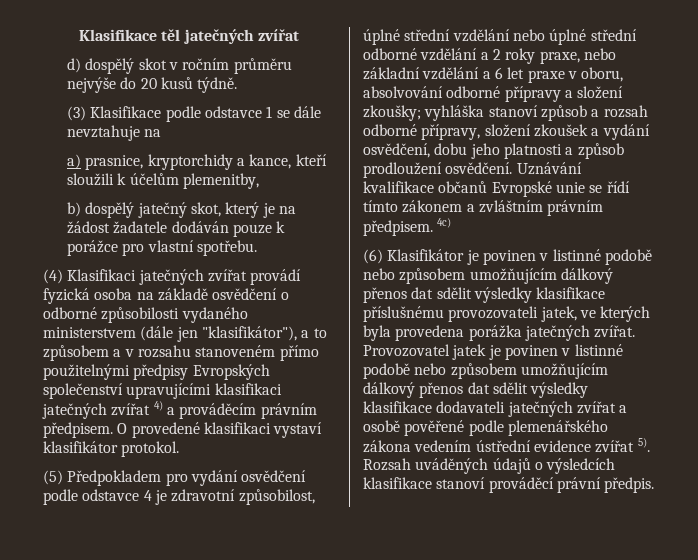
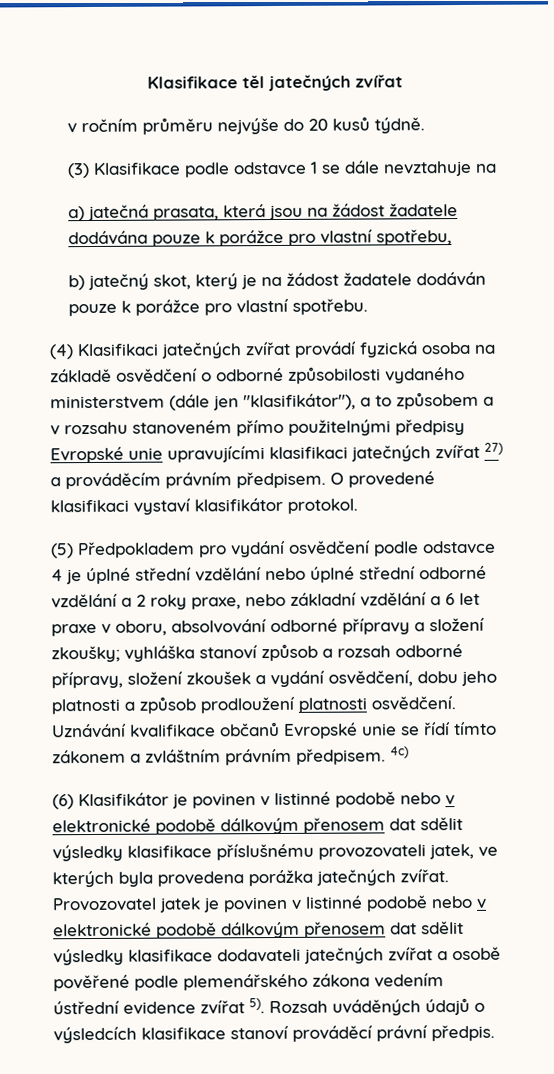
- d) dospělý skot v ročním průměru nejvýše do 20 kusů týdně.
+ v ročním průměru nejvýše do 20 kusů týdně.
- a) prasnice, kryptorchidy a kance, kteří sloužili k účelům plemenitby,
+ a) jatečná prasata, která jsou na žádost žadatele dodávána pouze k porážce pro vlastní spotřebu,
- b) dospělý jatečný skot, který je na žádost žadatele dodáván pouze k porážce pro vlastní spotřebu.
+ b) jatečný skot, který je na žádost žadatele dodáván pouze k porážce pro vlastní spotřebu.
- (4) Klasifikaci jatečných zvířat provádí fyzická osoba na základě osvědčení o odborné způsobilosti vydaného ministerstvem (dále jen "klasifikátor"), a to způsobem a v rozsahu stanoveném přímo použitelnými předpisy Evropských společenství upravujícími klasifikaci jatečných zvířat 4) a prováděcím právním předpisem.
+ (4) Klasifikaci jatečných zvířat provádí fyzická osoba na základě osvědčení o odborné způsobilosti vydaného ministerstvem (dále jen "klasifikátor"), a to způsobem a v rozsahu stanoveném přímo použitelnými předpisy Evropské unie upravujícími klasifikaci jatečných zvířat 27) a prováděcím právním předpisem.
- (5) Předpokladem pro vydání osvědčení podle odstavce 4 je zdravotní způsobilost, úplné střední vzdělání nebo úplné střední odborné vzdělání a 2 roky praxe, nebo základní vzdělání a 6 let praxe v oboru, absolvování odborné přípravy a složení zkoušky; vyhláška stanoví způsob a rozsah odborné přípravy, složení zkoušek a vydání osvědčení, dobu jeho platnosti a způsob prodloužení osvědčení.
+ (5) Předpokladem pro vydání osvědčení podle odstavce 4 je úplné střední vzdělání nebo úplné střední odborné vzdělání a 2 roky praxe, nebo základní vzdělání a 6 let praxe v oboru, absolvování odborné přípravy a složení zkoušky; vyhláška stanoví způsob a rozsah odborné přípravy, složení zkoušek a vydání osvědčení, dobu jeho platnosti a způsob prodloužení platnosti osvědčení.
- (6) Klasifikátor je povinen v listinné podobě nebo způsobem umožňujícím dálkový přenos dat sdělit výsledky klasifikace příslušnému provozovateli jatek, ve kterých byla provedena porážka jatečných zvířat.
+ (6) Klasifikátor je povinen v listinné podobě nebo v elektronické podobě dálkovým přenosem dat sdělit výsledky klasifikace příslušnému provozovateli jatek, ve kterých byla provedena porážka jatečných zvířat.
- Provozovatel jatek je povinen v listinné podobě nebo způsobem umožňujícím dálkový přenos dat sdělit výsledky klasifikace dodavateli jatečných zvířat a osobě pověřené podle plemenářského zákona vedením ústřední evidence zvířat 5).
+ Provozovatel jatek je povinen v listinné podobě nebo v elektronické podobě dálkovým přenosem dat sdělit výsledky klasifikace dodavateli jatečných zvířat a osobě pověřené podle plemenářského zákona vedením ústřední evidence zvířat 5).

